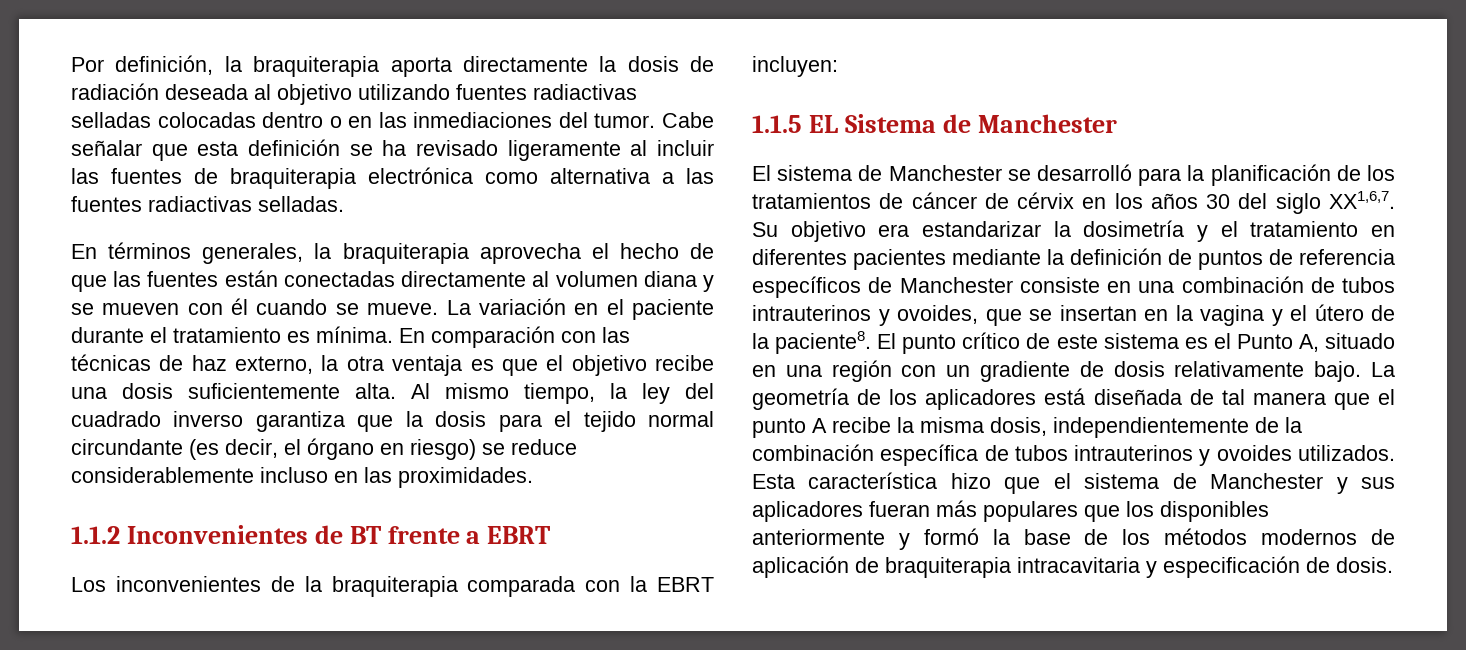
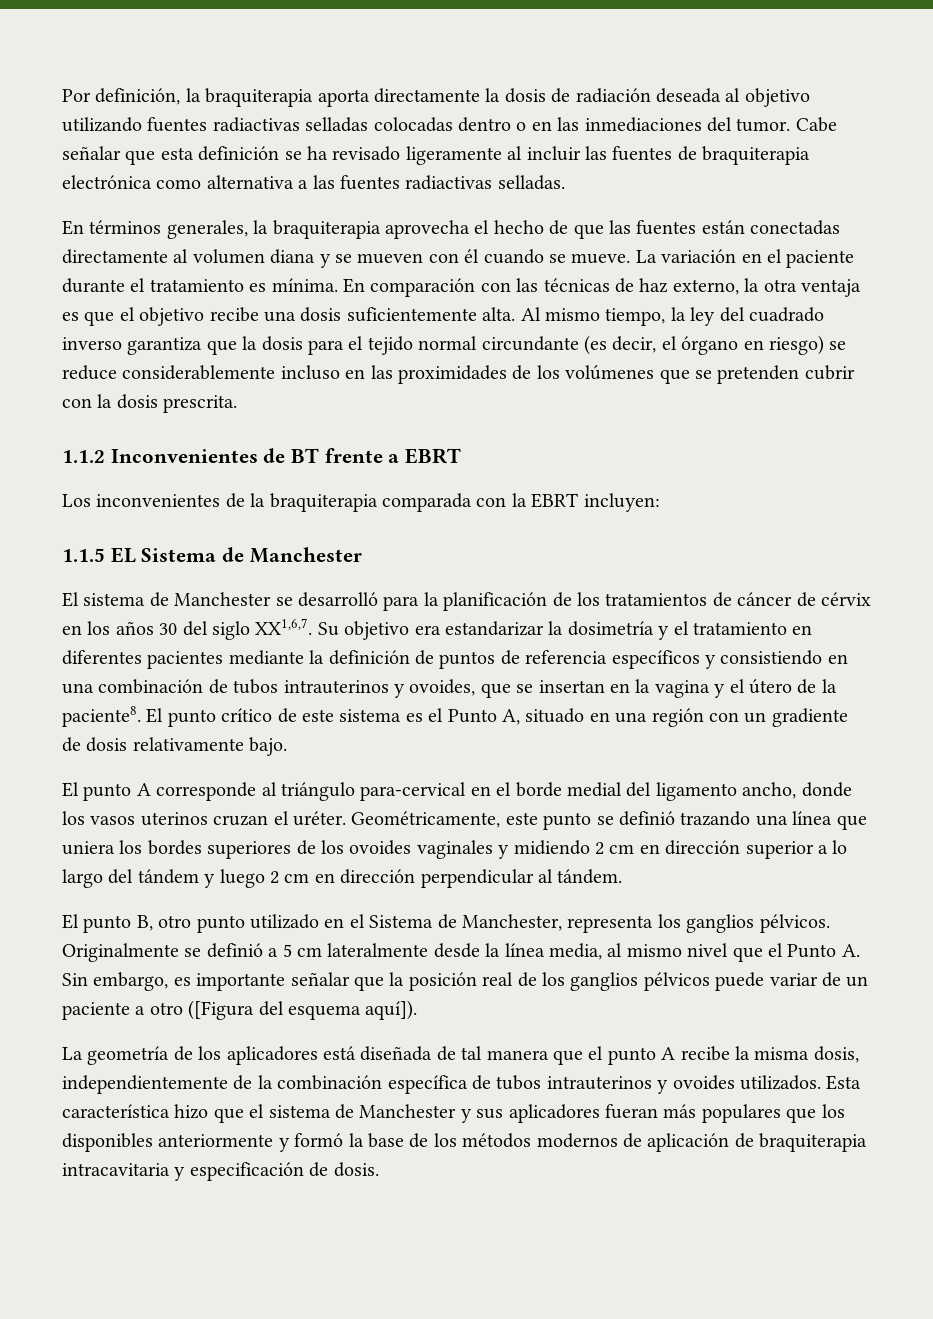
- Al mismo tiempo, la ley del cuadrado inverso garantiza que la dosis para el tejido normal circundante (es decir, el órgano en riesgo) se reduce considerablemente incluso en las proximidades.
+ Al mismo tiempo, la ley del cuadrado inverso garantiza que la dosis para el tejido normal circundante (es decir, el órgano en riesgo) se reduce considerablemente incluso en las proximidades de los volúmenes que se pretenden cubrir con la dosis prescrita.
- Su objetivo era estandarizar la dosimetría y el tratamiento en diferentes pacientes mediante la definición de puntos de referencia específicos de Manchester consiste en una combinación de tubos intrauterinos y ovoides, que se insertan en la vagina y el útero de la paciente8.
+ Su objetivo era estandarizar la dosimetría y el tratamiento en diferentes pacientes mediante la definición de puntos de referencia específicos y consistiendo en una combinación de tubos intrauterinos y ovoides, que se insertan en la vagina y el útero de la paciente8.
- El punto crítico de este sistema es el Punto A, situado en una región con un gradiente de dosis relativamente bajo. La geometría de los aplicadores está diseñada de tal manera que el punto A recibe la misma dosis, independientemente de la combinación específica de tubos intrauterinos y ovoides utilizados.
+ El punto crítico de este sistema es el Punto A, situado en una región con un gradiente de dosis relativamente bajo.
+ El punto A corresponde al triángulo para-cervical en el borde medial del ligamento ancho, donde los vasos uterinos cruzan el uréter. Geométricamente, este punto se definió trazando una línea que uniera los bordes superiores de los ovoides vaginales y midiendo 2 cm en dirección superior a lo largo del tándem y luego 2 cm en dirección perpendicular al tándem.
+ El punto B, otro punto utilizado en el Sistema de Manchester, representa los ganglios pélvicos. Originalmente se definió a 5 cm lateralmente desde la línea media, al mismo nivel que el Punto A. Sin embargo, es importante señalar que la posición real de los ganglios pélvicos puede variar de un paciente a otro ([Figura del esquema aquí]).
+ La geometría de los aplicadores está diseñada de tal manera que el punto A recibe la misma dosis, independientemente de la combinación específica de tubos intrauterinos y ovoides utilizados.

